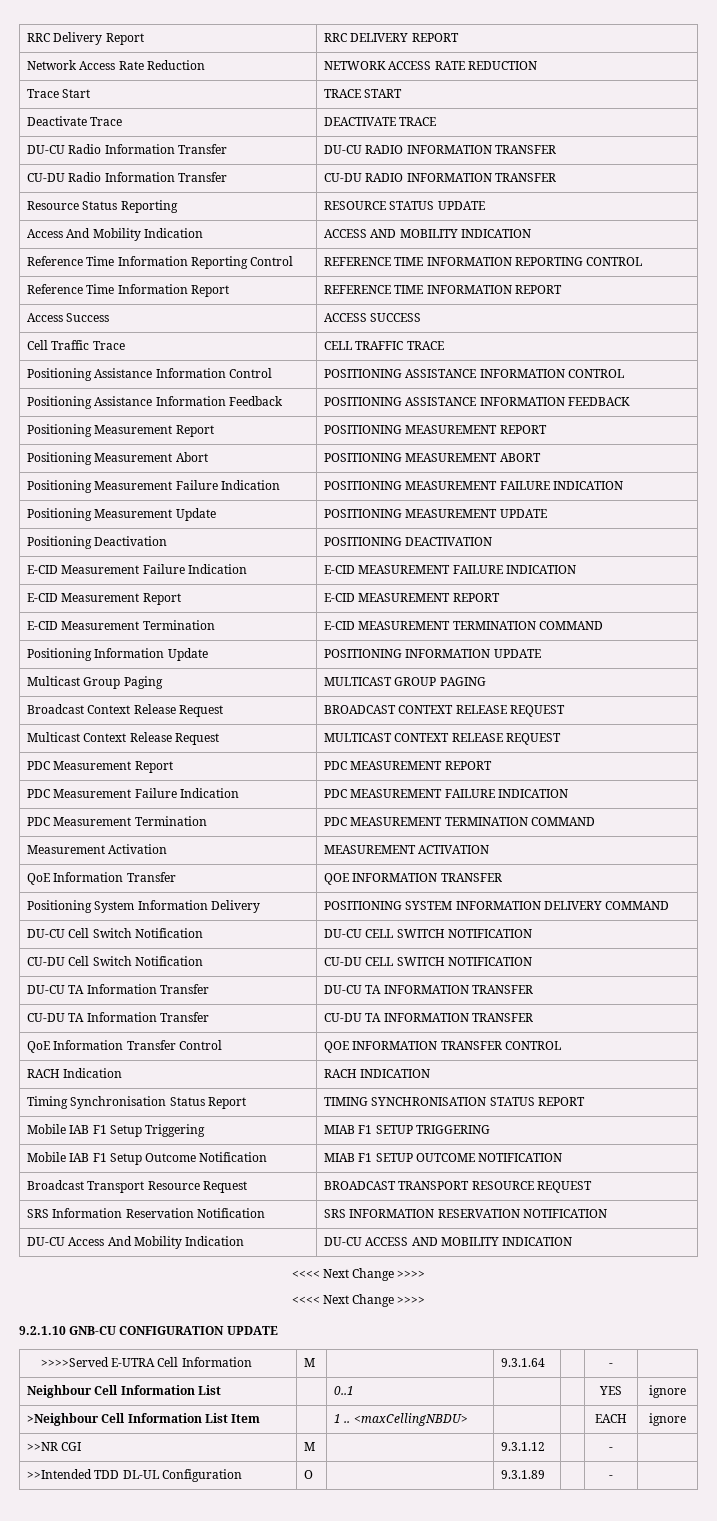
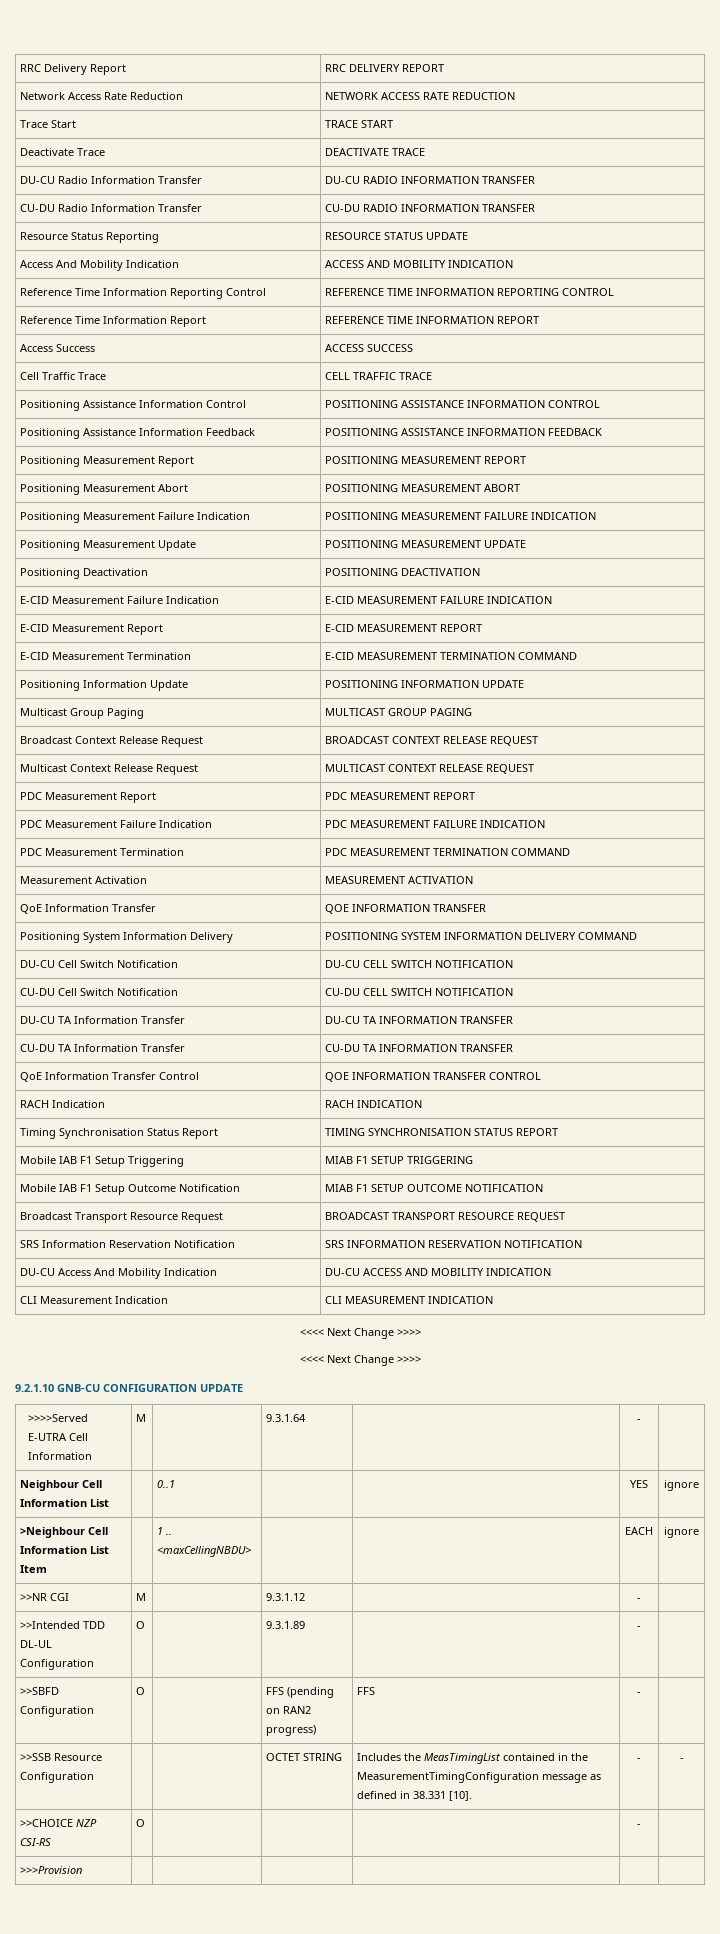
+ CLI Measurement Indication | CLI MEASUREMENT INDICATION
+ >>SBFD Configuration | O | | FFS (pending on RAN2 progress) | FFS | - |
+ >>SSB Resource Configuration | | | OCTET STRING | Includes the MeasTimingList contained in the MeasurementTimingConfiguration message as defined in 38.331 [10]. | - | -
+ >>CHOICE NZP CSI-RS | O | | | | - |
+ >>>Provision | | | | | |

